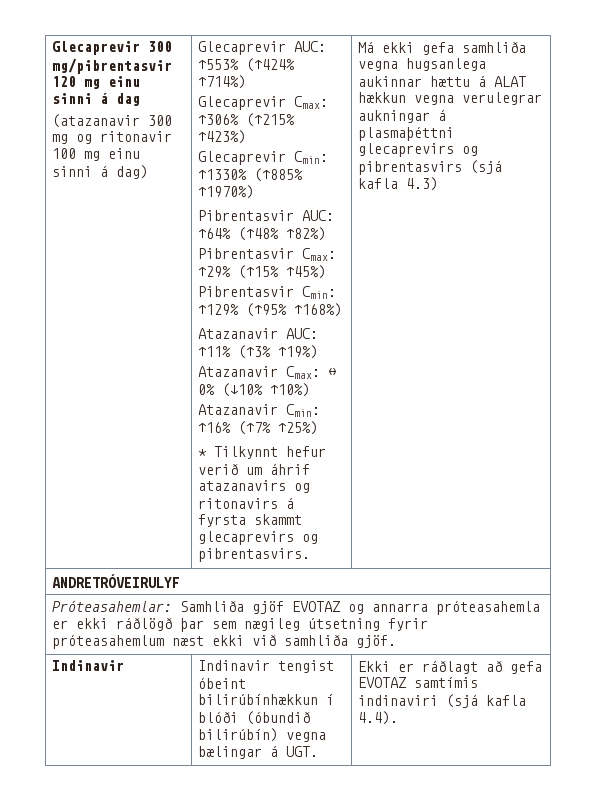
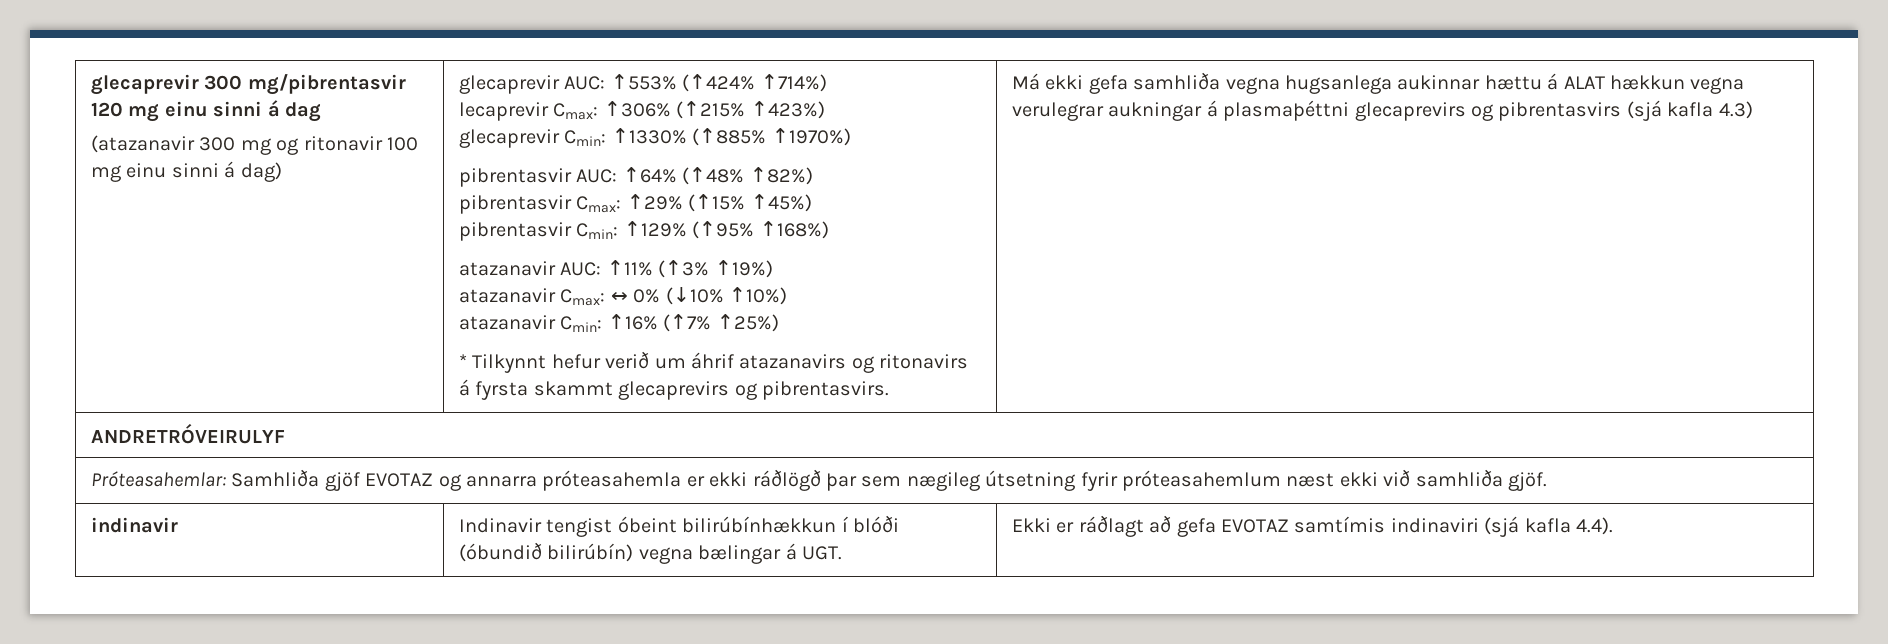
- Glecaprevir 300 mg/pibrentasvir 120 mg einu sinni á dag
+ glecaprevir 300 mg/pibrentasvir 120 mg einu sinni á dag
- Glecaprevir AUC: ↑553% (↑424% ↑714%)
+ glecaprevir AUC: ↑553% (↑424% ↑714%)
- Glecaprevir Cmax: ↑306% (↑215% ↑423%)
+ lecaprevir Cmax: ↑306% (↑215% ↑423%)
- Glecaprevir Cmin: ↑1330% (↑885% ↑1970%)
+ glecaprevir Cmin: ↑1330% (↑885% ↑1970%)
- Pibrentasvir AUC: ↑64% (↑48% ↑82%)
+ pibrentasvir AUC: ↑64% (↑48% ↑82%)
- Pibrentasvir Cmax: ↑29% (↑15% ↑45%)
+ pibrentasvir Cmax: ↑29% (↑15% ↑45%)
- Pibrentasvir Cmin: ↑129% (↑95% ↑168%)
+ pibrentasvir Cmin: ↑129% (↑95% ↑168%)
- Atazanavir AUC: ↑11% (↑3% ↑19%)
+ atazanavir AUC: ↑11% (↑3% ↑19%)
- Atazanavir Cmax: ↔ 0% (↓10% ↑10%)
+ atazanavir Cmax: ↔ 0% (↓10% ↑10%)
- Atazanavir Cmin: ↑16% (↑7% ↑25%)
+ atazanavir Cmin: ↑16% (↑7% ↑25%)
- Indinavir | Indinavir tengist óbeint bilirúbínhækkun í blóði (óbundið bilirúbín) vegna bælingar á UGT. | Ekki er ráðlagt að gefa EVOTAZ samtímis indinaviri (sjá kafla 4.4).
+ indinavir | Indinavir tengist óbeint bilirúbínhækkun í blóði (óbundið bilirúbín) vegna bælingar á UGT. | Ekki er ráðlagt að gefa EVOTAZ samtímis indinaviri (sjá kafla 4.4).

